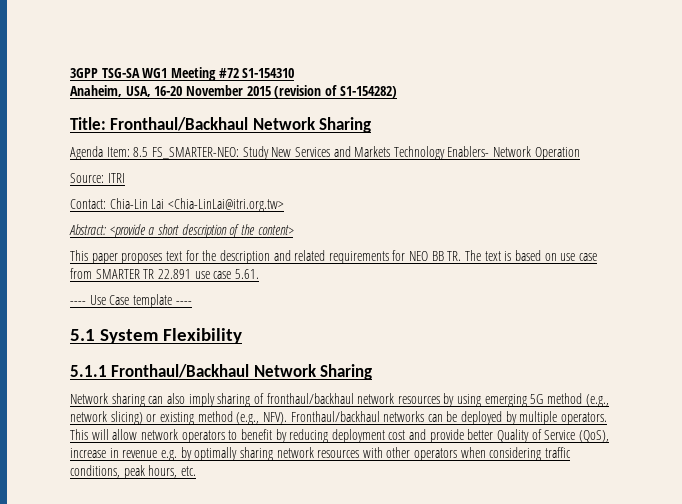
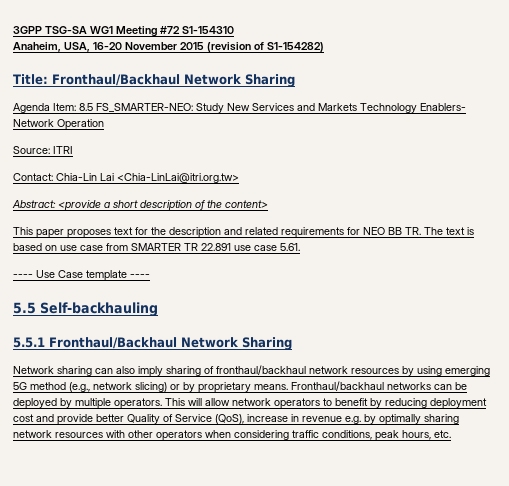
- 5.1 System Flexibility
- 5.1.1 Fronthaul/Backhaul Network Sharing
+ 5.5 Self-backhauling
+ 5.5.1 Fronthaul/Backhaul Network Sharing
- Network sharing can also imply sharing of fronthaul/backhaul network resources by using emerging 5G method (e.g., network slicing) or existing method (e.g., NFV).
+ Network sharing can also imply sharing of fronthaul/backhaul network resources by using emerging 5G method (e.g., network slicing) or by proprietary means.

